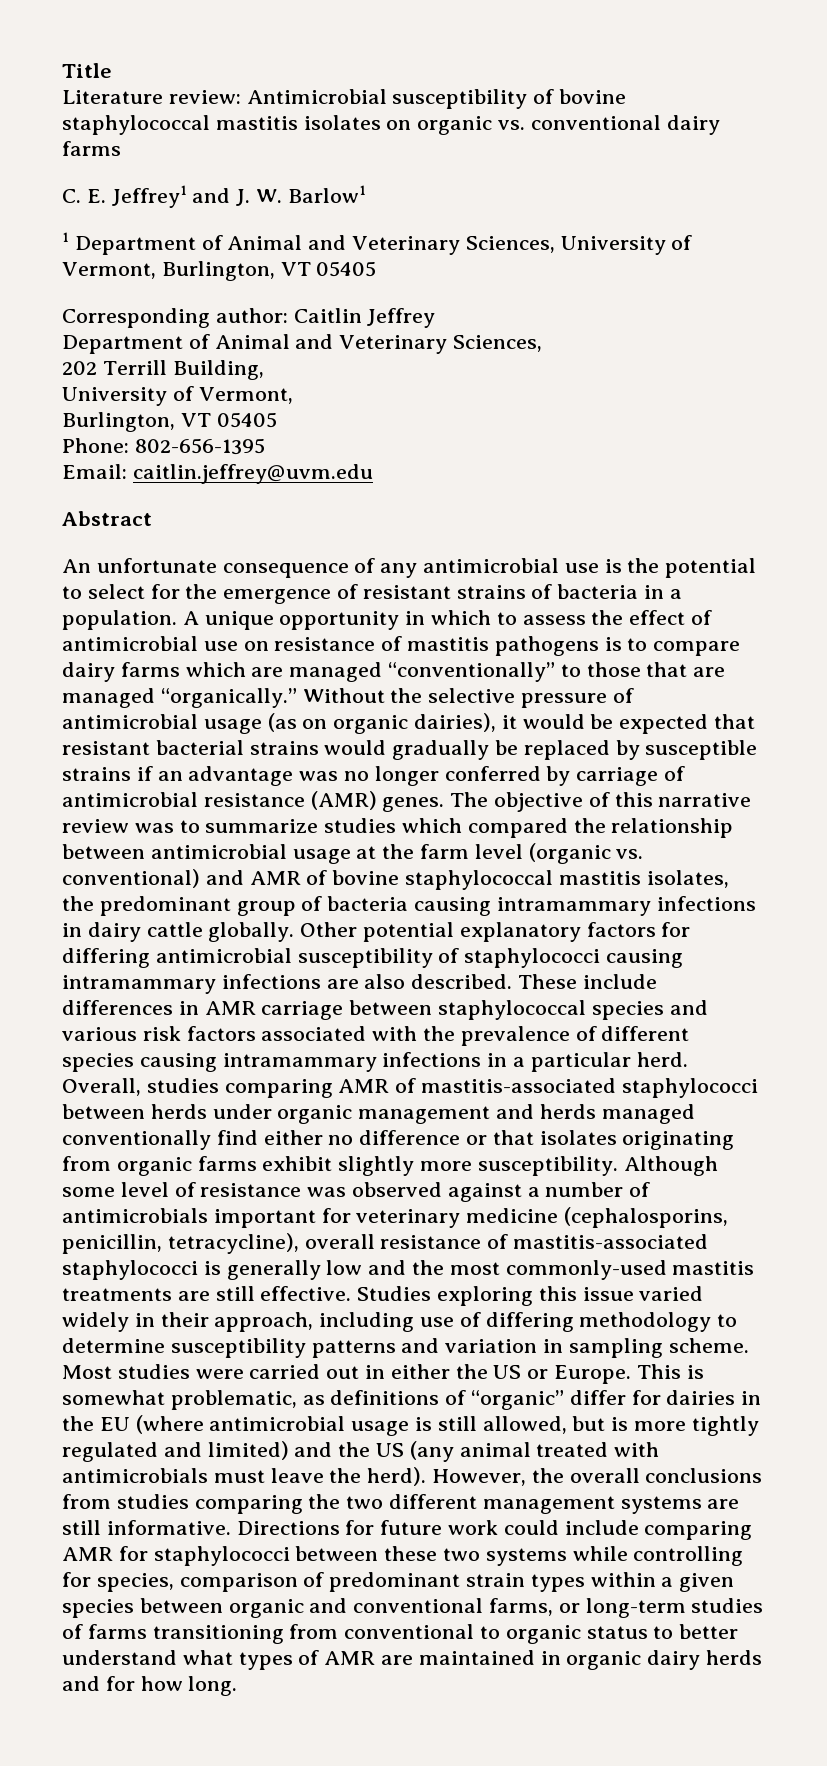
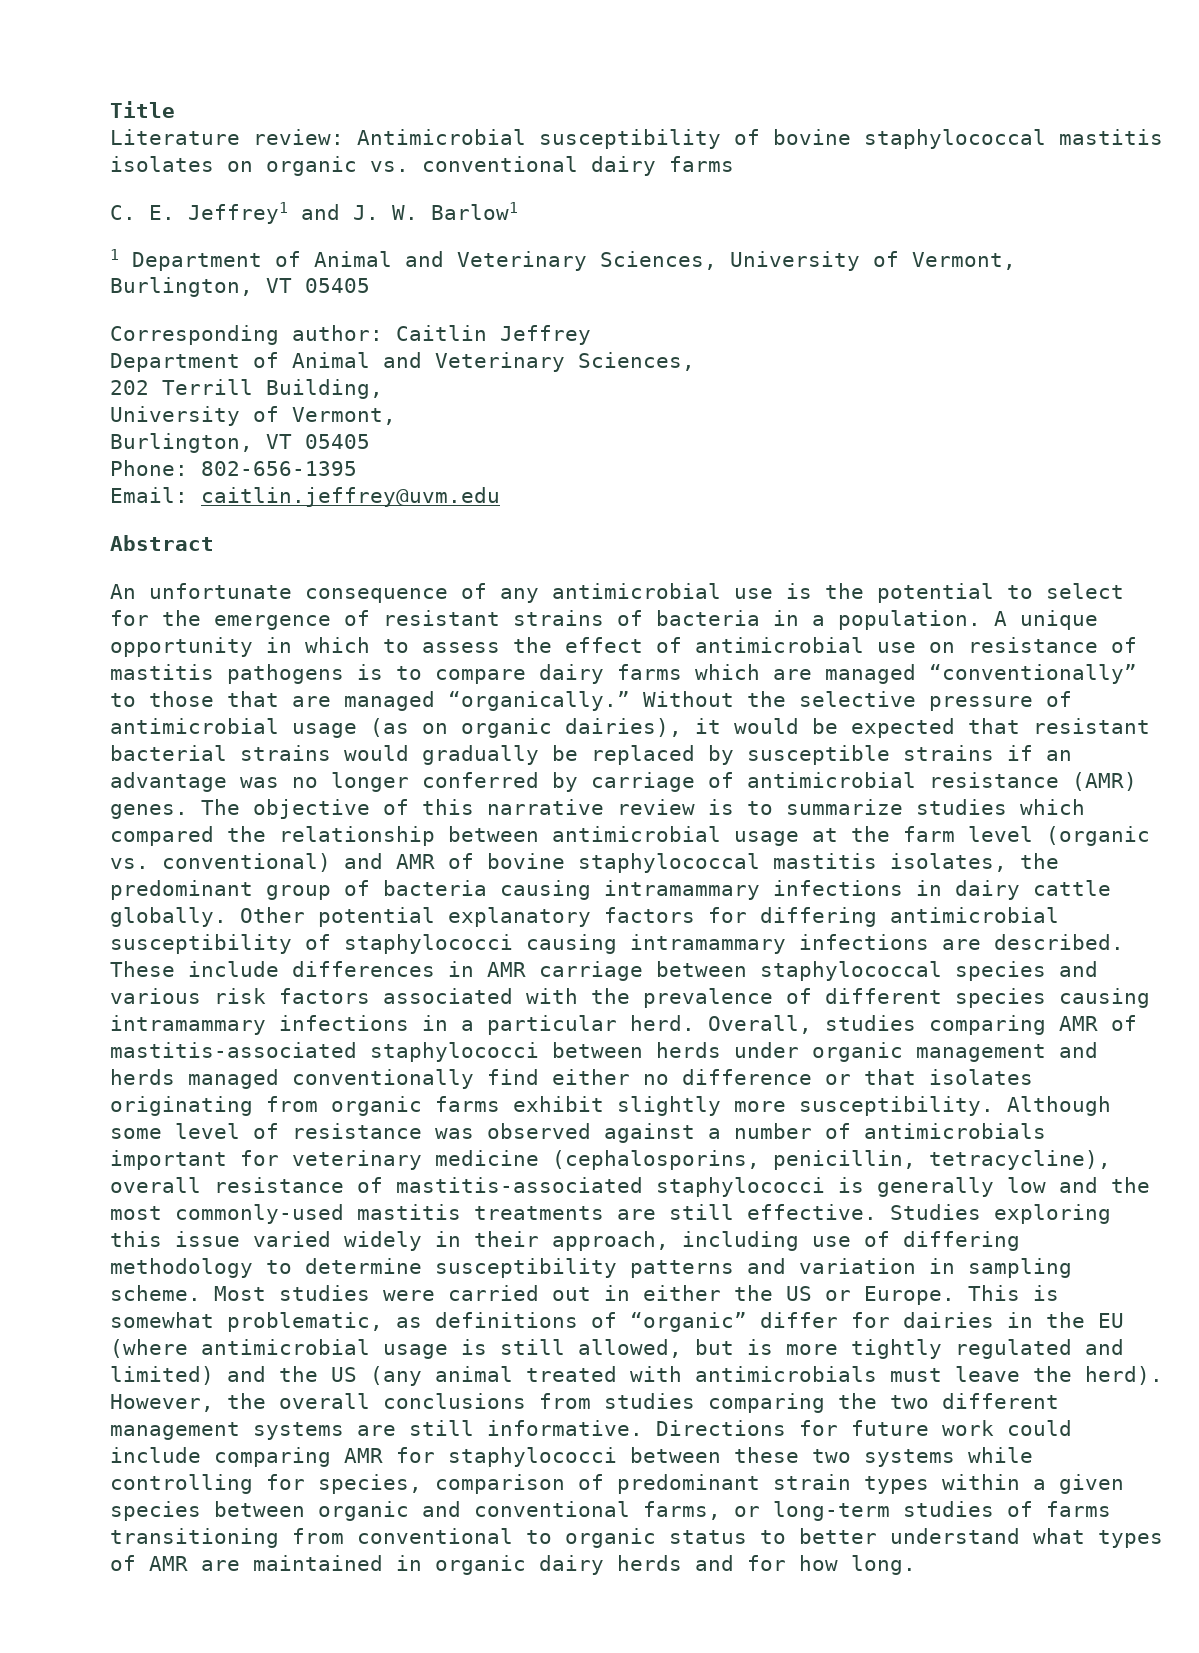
- The objective of this narrative review was to summarize studies which compared the relationship between antimicrobial usage at the farm level (organic vs. conventional) and AMR of bovine staphylococcal mastitis isolates, the predominant group of bacteria causing intramammary infections in dairy cattle globally.
+ The objective of this narrative review is to summarize studies which compared the relationship between antimicrobial usage at the farm level (organic vs. conventional) and AMR of bovine staphylococcal mastitis isolates, the predominant group of bacteria causing intramammary infections in dairy cattle globally.
- Other potential explanatory factors for differing antimicrobial susceptibility of staphylococci causing intramammary infections are also described.
+ Other potential explanatory factors for differing antimicrobial susceptibility of staphylococci causing intramammary infections are described.

